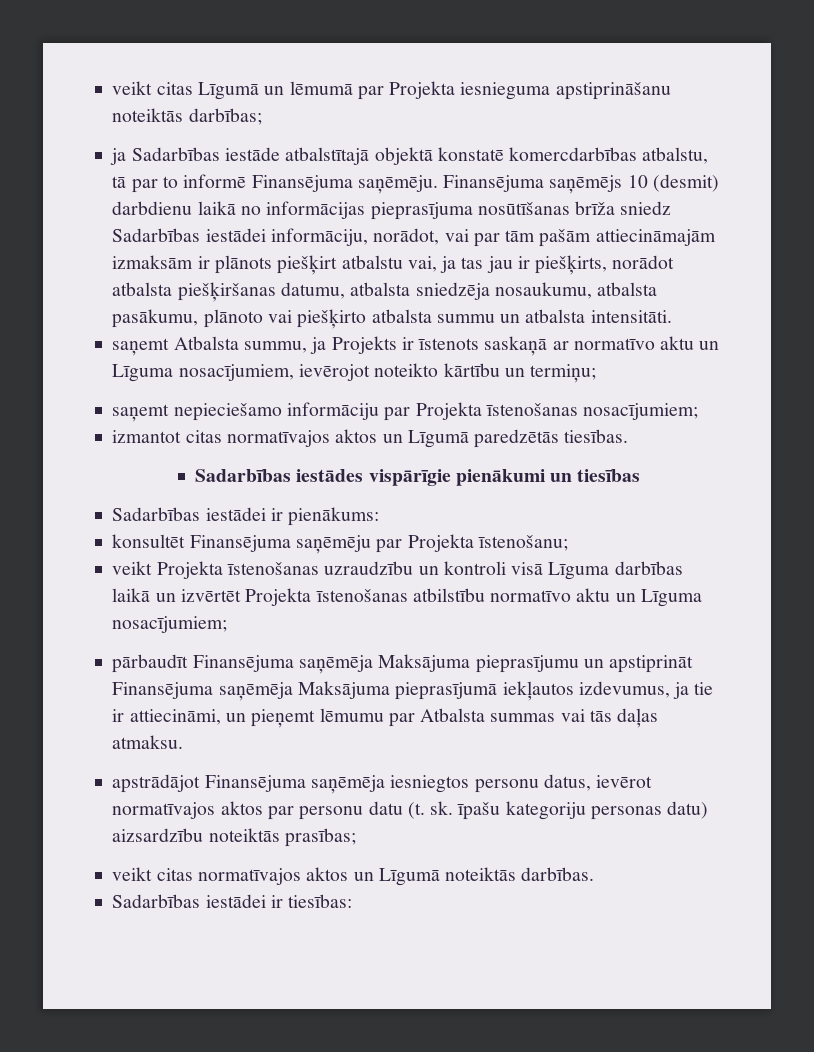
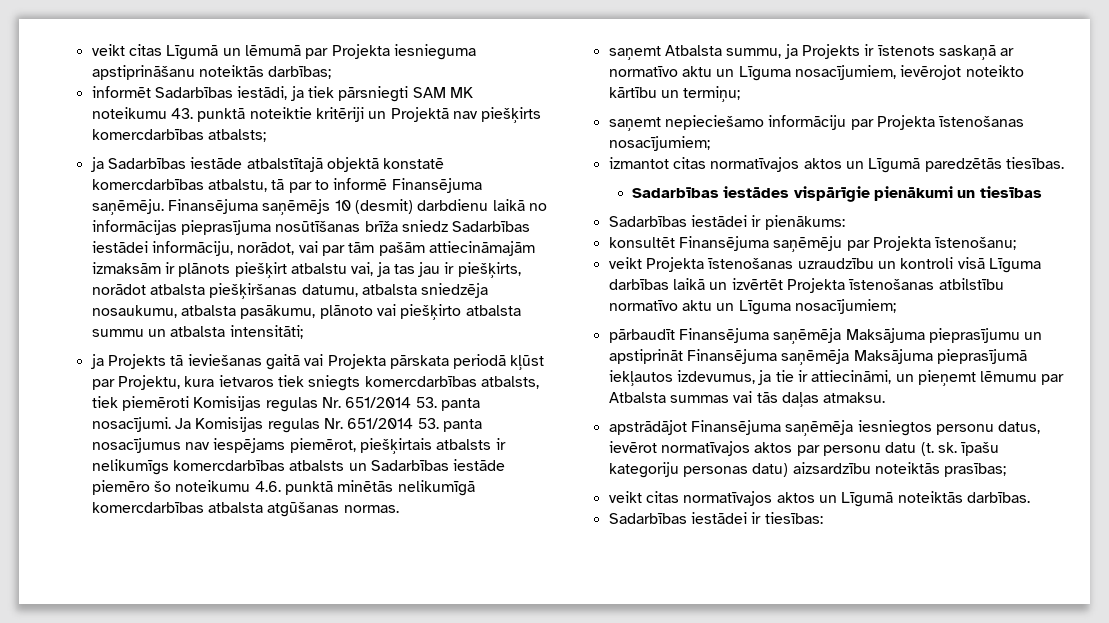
+ informēt Sadarbības iestādi, ja tiek pārsniegti SAM MK noteikumu 43. punktā noteiktie kritēriji un Projektā nav piešķirts komercdarbības atbalsts;
- Finansējuma saņēmējs 10 (desmit) darbdienu laikā no informācijas pieprasījuma nosūtīšanas brīža sniedz Sadarbības iestādei informāciju, norādot, vai par tām pašām attiecināmajām izmaksām ir plānots piešķirt atbalstu vai, ja tas jau ir piešķirts, norādot atbalsta piešķiršanas datumu, atbalsta sniedzēja nosaukumu, atbalsta pasākumu, plānoto vai piešķirto atbalsta summu un atbalsta intensitāti.
+ Finansējuma saņēmējs 10 (desmit) darbdienu laikā no informācijas pieprasījuma nosūtīšanas brīža sniedz Sadarbības iestādei informāciju, norādot, vai par tām pašām attiecināmajām izmaksām ir plānots piešķirt atbalstu vai, ja tas jau ir piešķirts, norādot atbalsta piešķiršanas datumu, atbalsta sniedzēja nosaukumu, atbalsta pasākumu, plānoto vai piešķirto atbalsta summu un atbalsta intensitāti;
+ ja Projekts tā ieviešanas gaitā vai Projekta pārskata periodā kļūst par Projektu, kura ietvaros tiek sniegts komercdarbības atbalsts, tiek piemēroti Komisijas regulas Nr. 651/2014 53. panta nosacījumi. Ja Komisijas regulas Nr. 651/2014 53. panta nosacījumus nav iespējams piemērot, piešķirtais atbalsts ir nelikumīgs komercdarbības atbalsts un Sadarbības iestāde piemēro šo noteikumu 4.6. punktā minētās nelikumīgā komercdarbības atbalsta atgūšanas normas.

